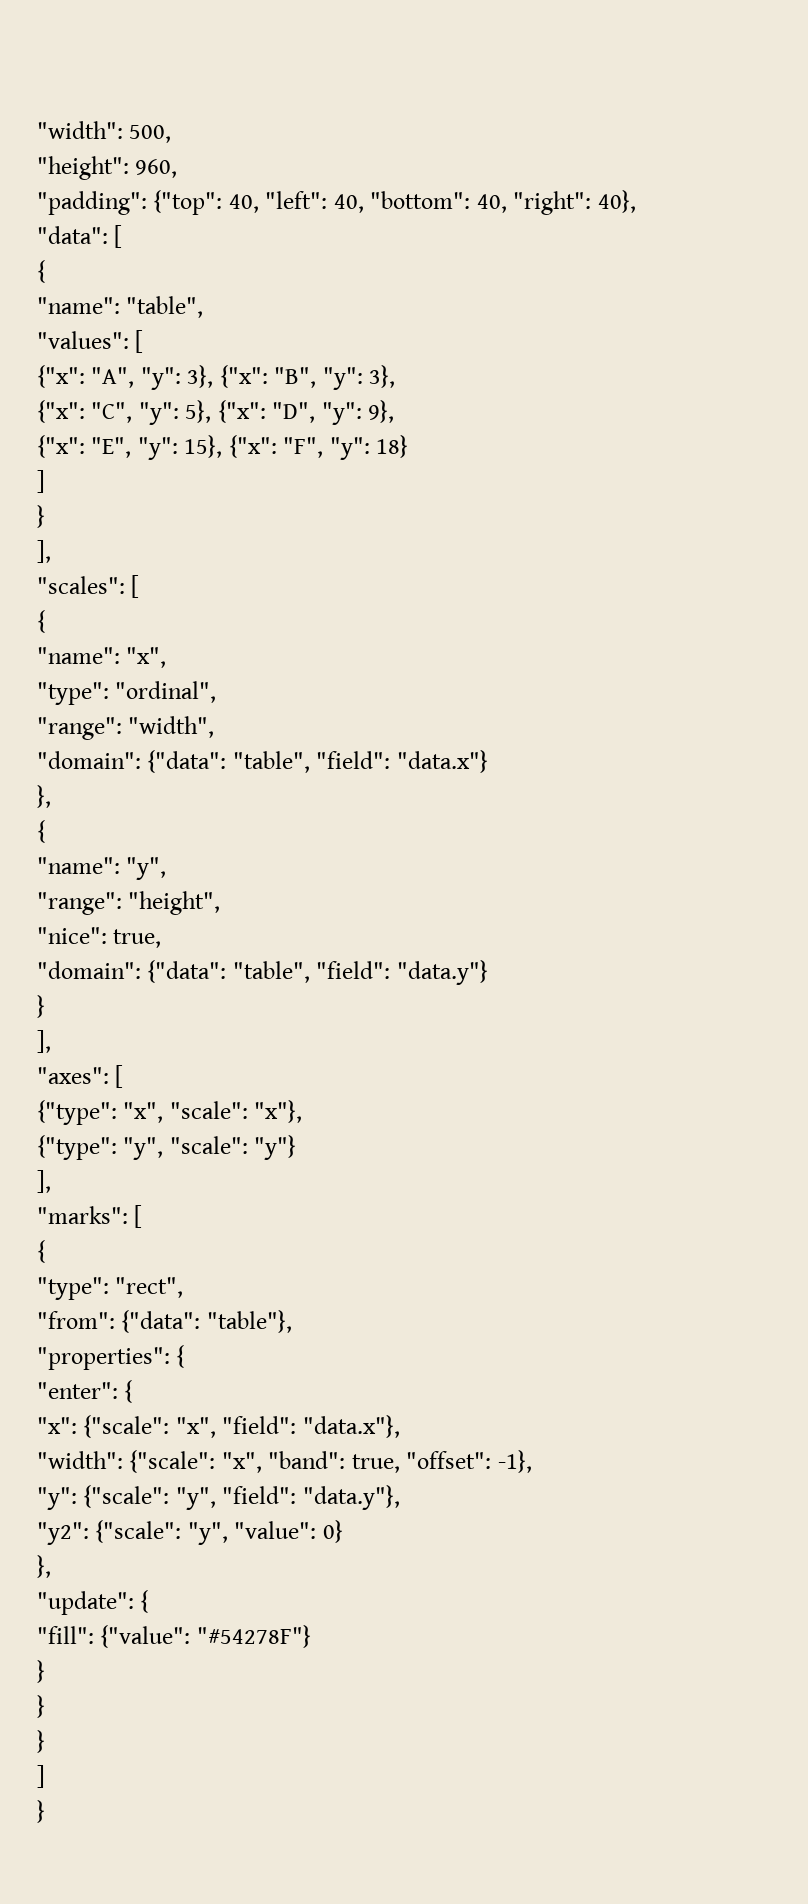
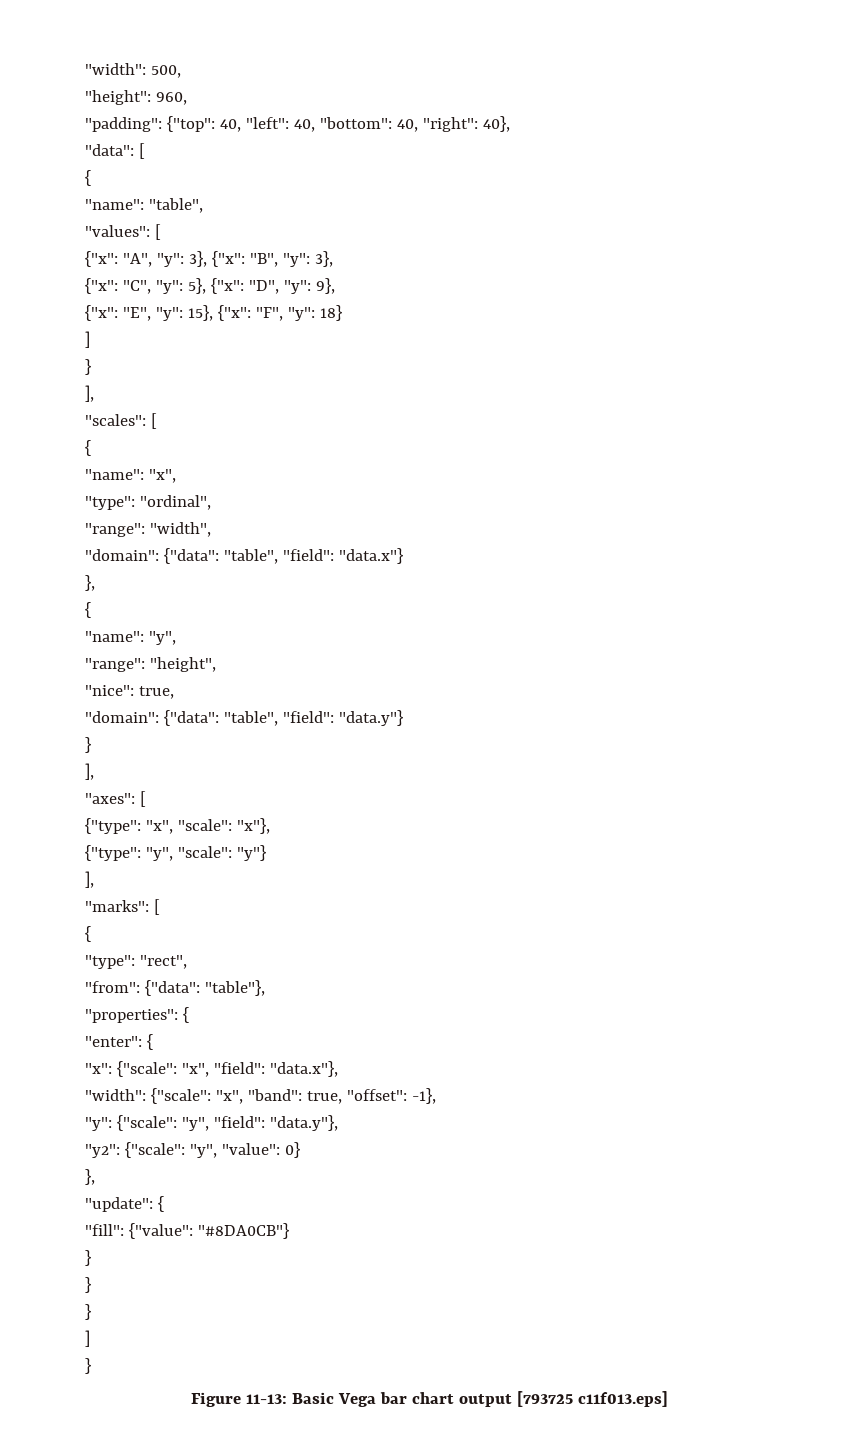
- "fill": {"value": "#54278F"}
+ "fill": {"value": "#8DA0CB"}
+ Figure 11-13: Basic Vega bar chart output [793725 c11f013.eps]

